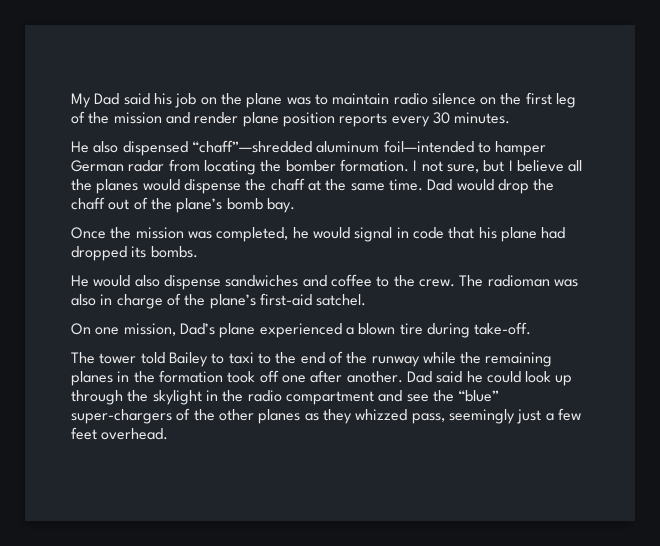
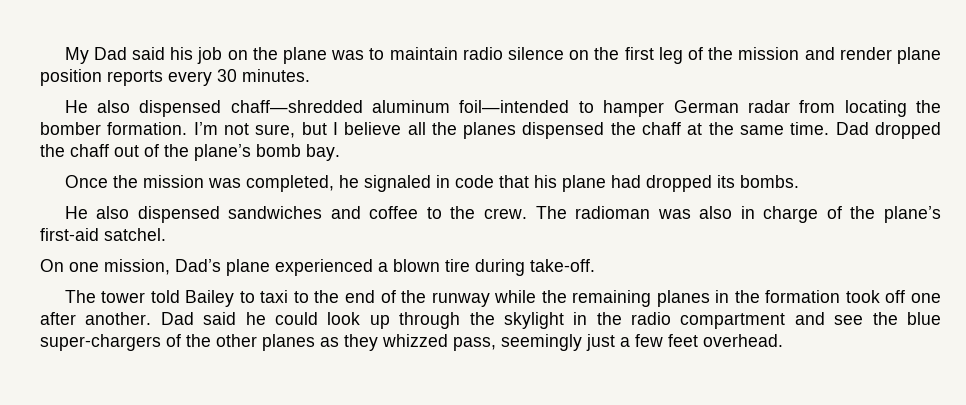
- He also dispensed “chaff”—shredded aluminum foil—intended to hamper German radar from locating the bomber formation.
+ He also dispensed chaff—shredded aluminum foil—intended to hamper German radar from locating the bomber formation.
- I not sure, but I believe all the planes would dispense the chaff at the same time.
+ I’m not sure, but I believe all the planes dispensed the chaff at the same time.
- Dad would drop the chaff out of the plane’s bomb bay.
+ Dad dropped the chaff out of the plane’s bomb bay.
- Once the mission was completed, he would signal in code that his plane had dropped its bombs.
+ Once the mission was completed, he signaled in code that his plane had dropped its bombs.
- He would also dispense sandwiches and coffee to the crew.
+ He also dispensed sandwiches and coffee to the crew.
- Dad said he could look up through the skylight in the radio compartment and see the “blue” super-chargers of the other planes as they whizzed pass, seemingly just a few feet overhead.
+ Dad said he could look up through the skylight in the radio compartment and see the blue super-chargers of the other planes as they whizzed pass, seemingly just a few feet overhead.

